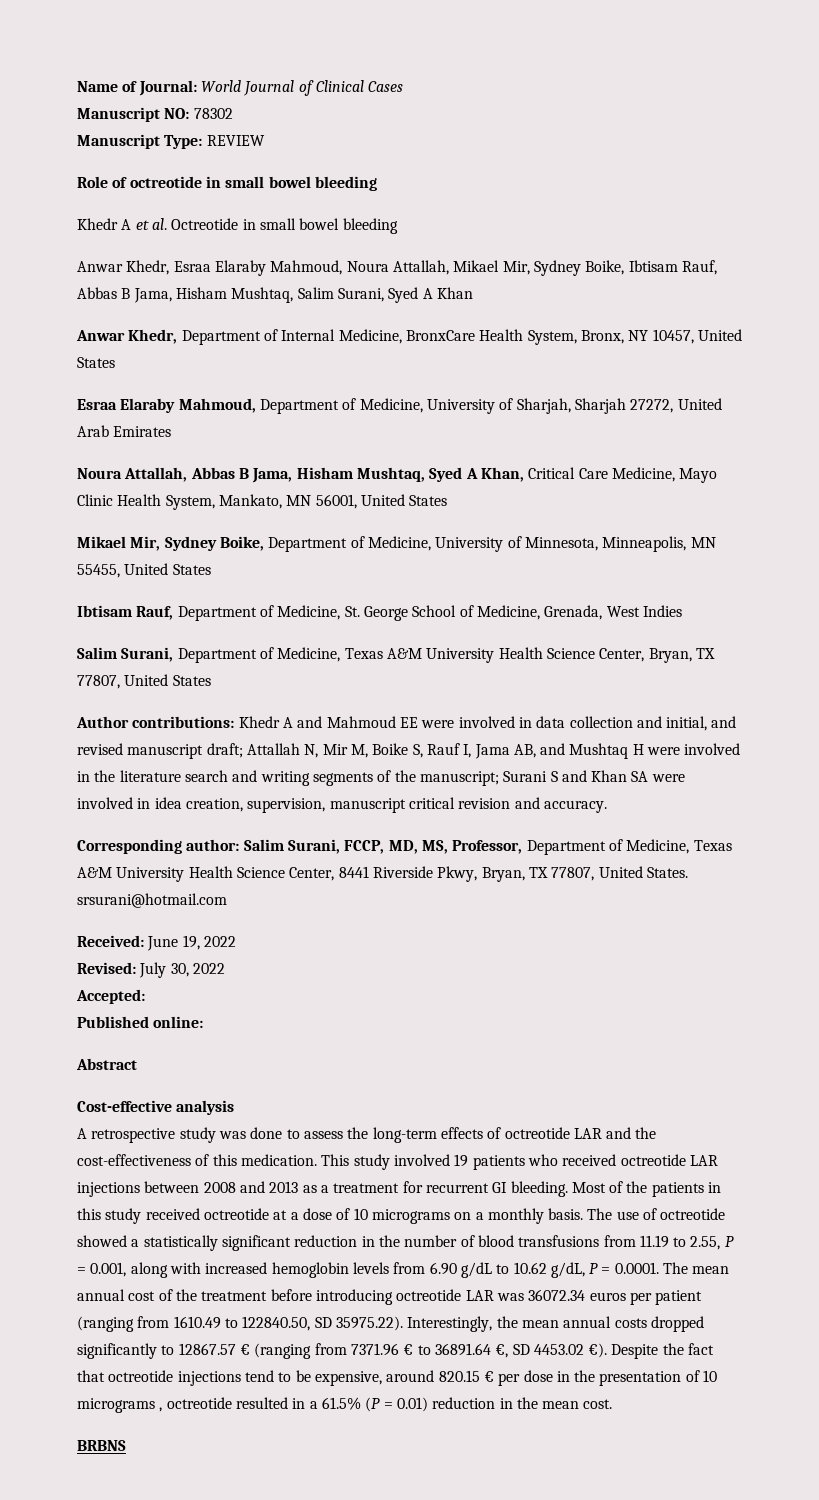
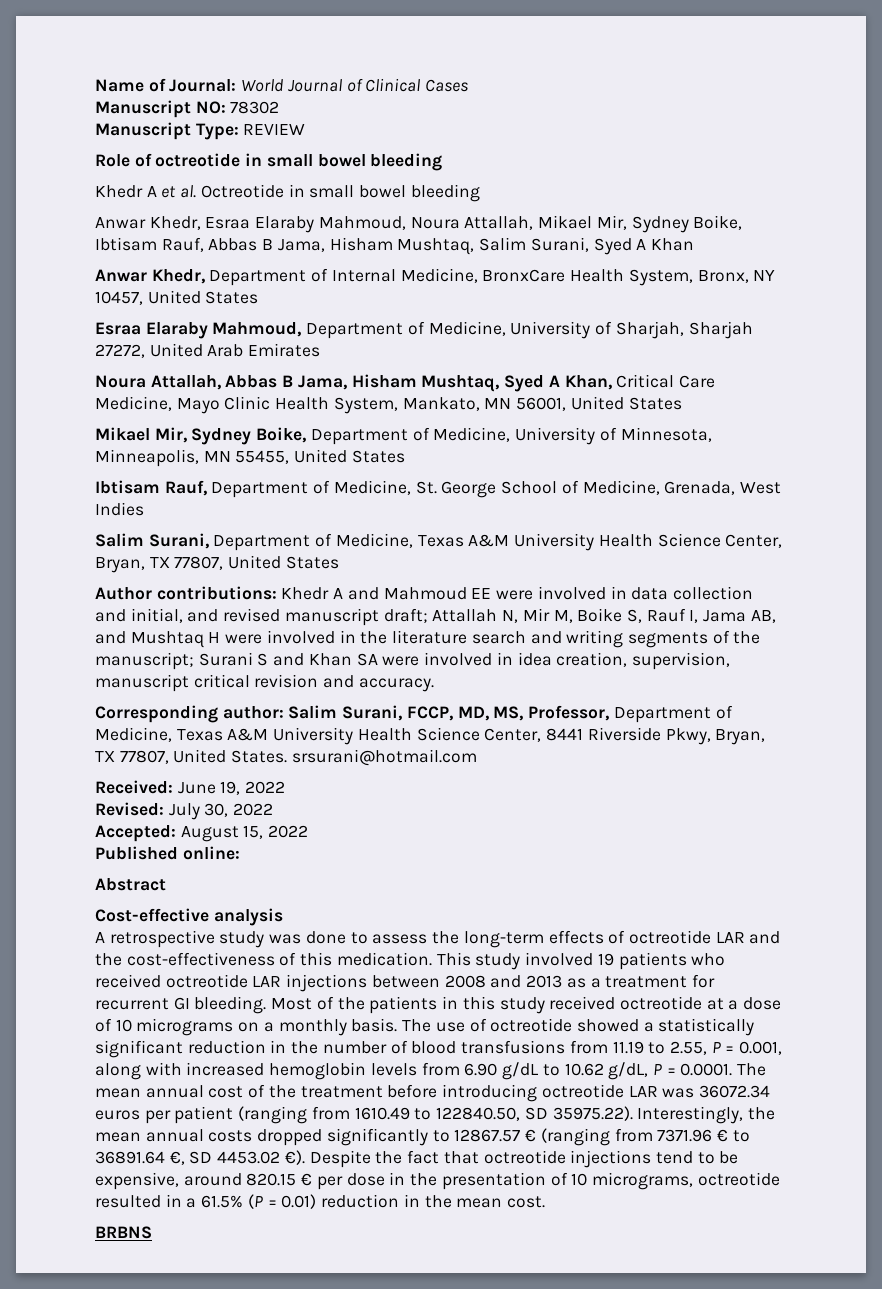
- Accepted:
+ Accepted: August 15, 2022
- Despite the fact that octreotide injections tend to be expensive, around 820.15 € per dose in the presentation of 10 micrograms , octreotide resulted in a 61.5% (P = 0.01) reduction in the mean cost.
+ Despite the fact that octreotide injections tend to be expensive, around 820.15 € per dose in the presentation of 10 micrograms, octreotide resulted in a 61.5% (P = 0.01) reduction in the mean cost.

